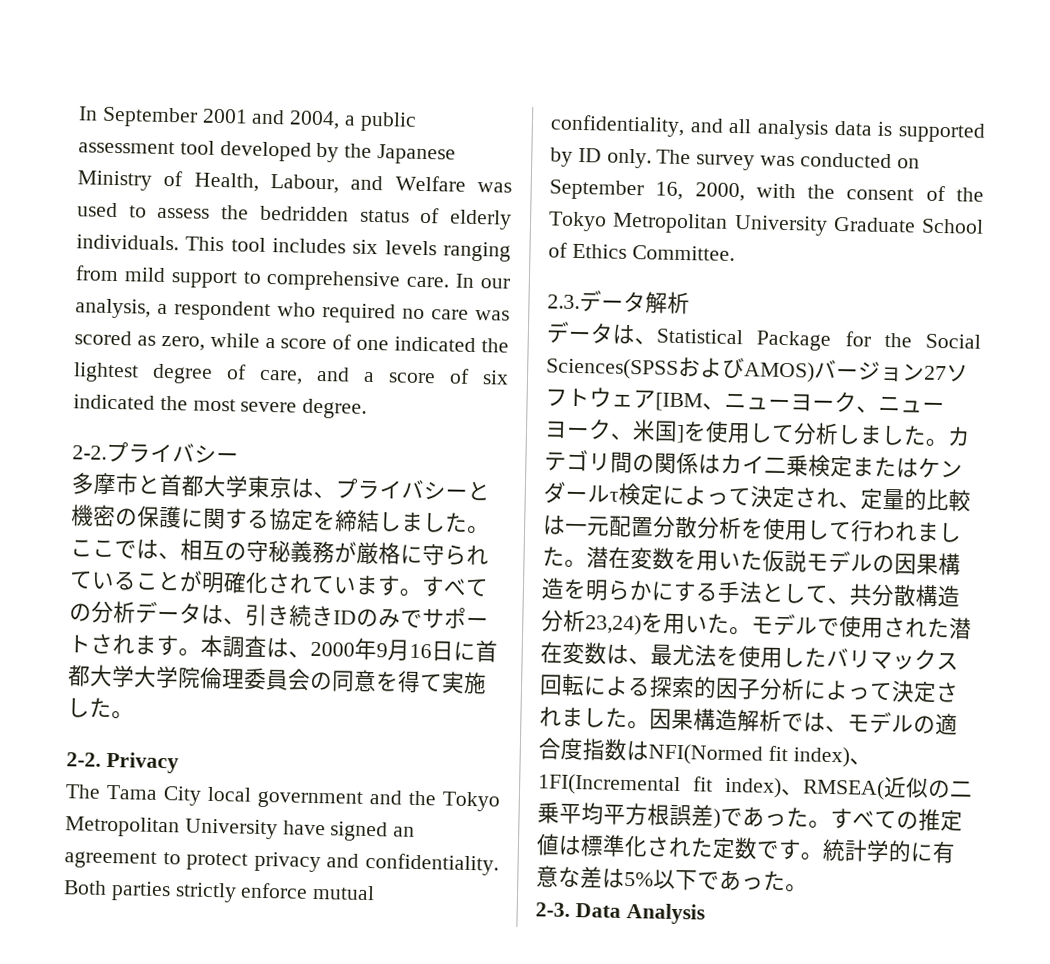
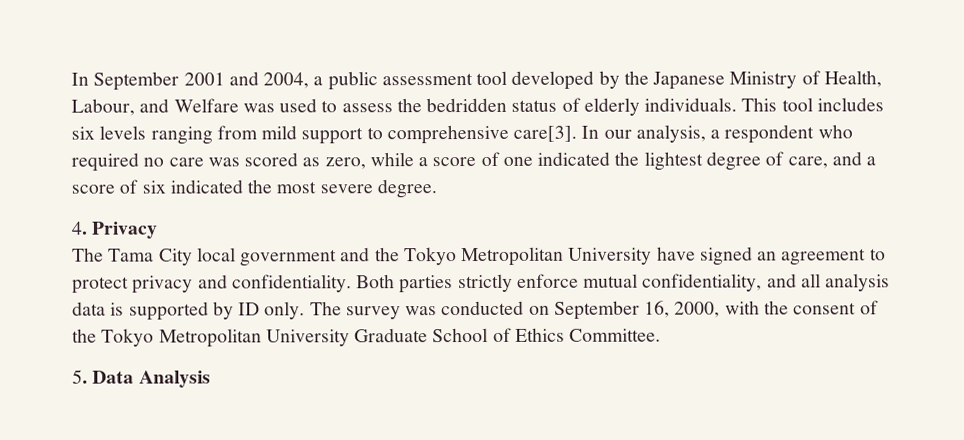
- This tool includes six levels ranging from mild support to comprehensive care.
+ This tool includes six levels ranging from mild support to comprehensive care[3].
- 2-2.プライバシー
- 多摩市と首都大学東京は、プライバシーと機密の保護に関する協定を締結しました。ここでは、相互の守秘義務が厳格に守られていることが明確化されています。すべての分析データは、引き続きIDのみでサポートされます。本調査は、2000年9月16日に首都大学大学院倫理委員会の同意を得て実施した。
- 2-2. Privacy
+ 4. Privacy
- 2.3.データ解析
- データは、Statistical Package for the Social Sciences(SPSSおよびAMOS)バージョン27ソフトウェア[IBM、ニューヨーク、ニューヨーク、米国]を使用して分析しました。カテゴリ間の関係はカイ二乗検定またはケンダールτ検定によって決定され、定量的比較は一元配置分散分析を使用して行われました。潜在変数を用いた仮説モデルの因果構造を明らかにする手法として、共分散構造分析23,24)を用いた。モデルで使用された潜在変数は、最尤法を使用したバリマックス回転による探索的因子分析によって決定されました。因果構造解析では、モデルの適合度指数はNFI(Normed fit index)、1FI(Incremental fit index)、RMSEA(近似の二乗平均平方根誤差)であった。すべての推定値は標準化された定数です。統計学的に有意な差は5%以下であった。
- 2-3. Data Analysis
+ 5. Data Analysis

